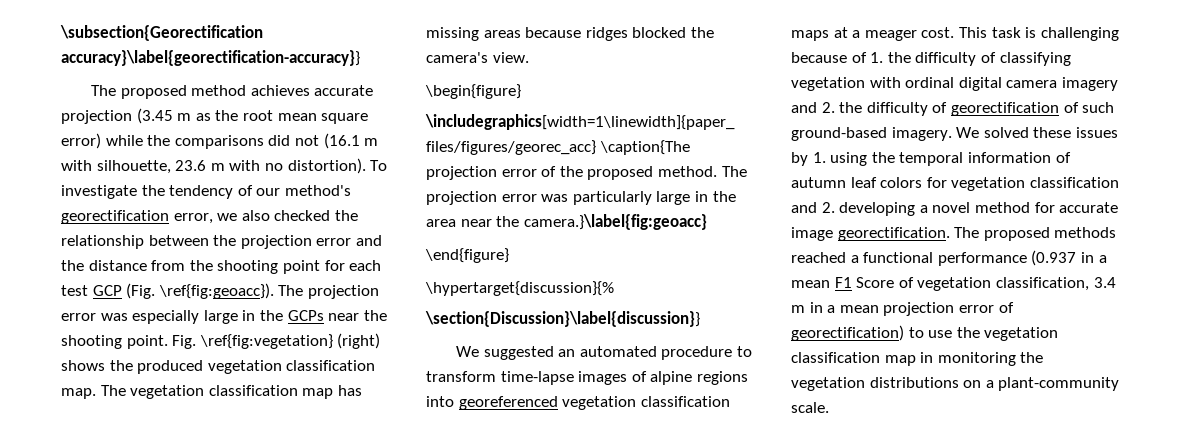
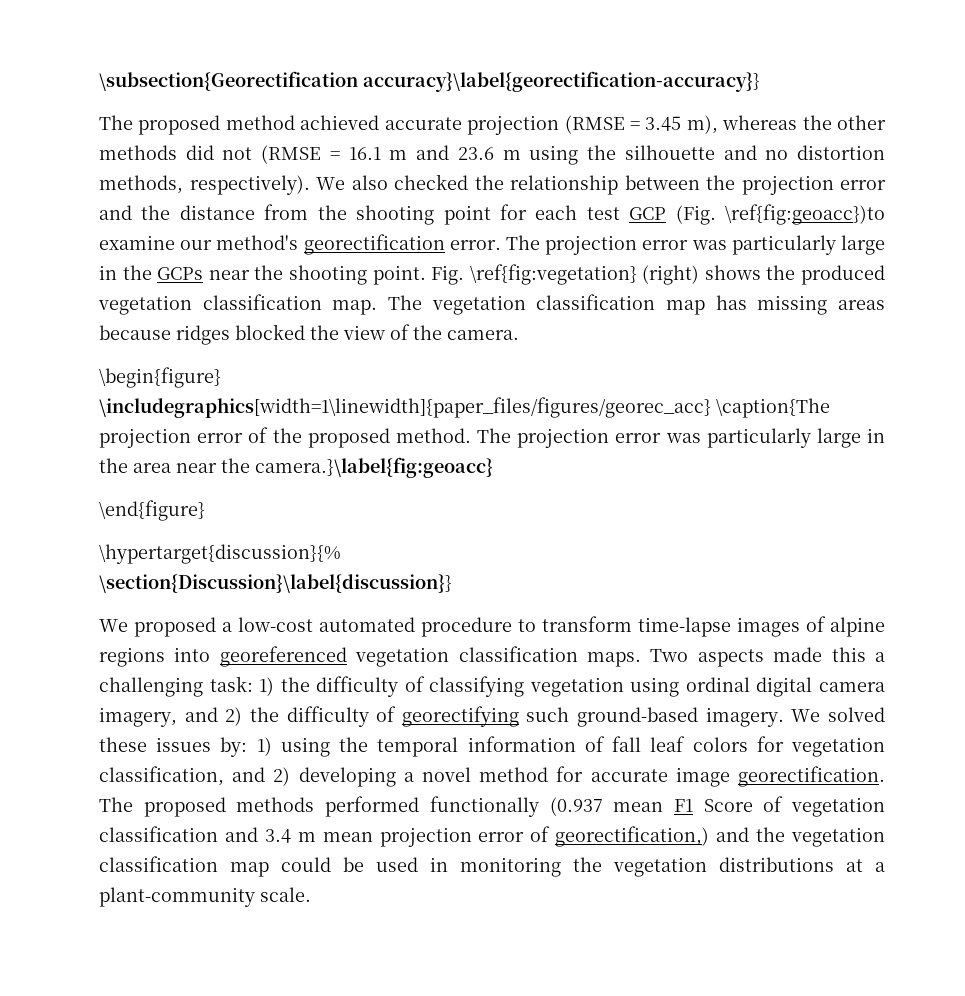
- The proposed method achieves accurate projection (3.45 m as the root mean square error) while the comparisons did not (16.1 m with silhouette, 23.6 m with no distortion). To investigate the tendency of our method's georectification error, we also checked the relationship between the projection error and the distance from the shooting point for each test GCP (Fig. \ref{fig:geoacc}). The projection error was especially large in the GCPs near the shooting point.
+ The proposed method achieved accurate projection (RMSE = 3.45 m), whereas the other methods did not (RMSE = 16.1 m and 23.6 m using the silhouette and no distortion methods, respectively). We also checked the relationship between the projection error and the distance from the shooting point for each test GCP (Fig. \ref{fig:geoacc})to examine our method's georectification error. The projection error was particularly large in the GCPs near the shooting point.
- The vegetation classification map has missing areas because ridges blocked the camera's view.
+ The vegetation classification map has missing areas because ridges blocked the view of the camera.
- We suggested an automated procedure to transform time-lapse images of alpine regions into georeferenced vegetation classification maps at a meager cost. This task is challenging because of 1. the difficulty of classifying vegetation with ordinal digital camera imagery and 2. the difficulty of georectification of such ground-based imagery.
+ We proposed a low-cost automated procedure to transform time-lapse images of alpine regions into georeferenced vegetation classification maps. Two aspects made this a challenging task: 1) the difficulty of classifying vegetation using ordinal digital camera imagery, and 2) the difficulty of georectifying such ground-based imagery.
- We solved these issues by 1. using the temporal information of autumn leaf colors for vegetation classification and 2. developing a novel method for accurate image georectification.
+ We solved these issues by: 1) using the temporal information of fall leaf colors for vegetation classification, and 2) developing a novel method for accurate image georectification.
- The proposed methods reached a functional performance (0.937 in a mean F1 Score of vegetation classification, 3.4 m in a mean projection error of georectification) to use the vegetation classification map in monitoring the vegetation distributions on a plant-community scale.
+ The proposed methods performed functionally (0.937 mean F1 Score of vegetation classification and 3.4 m mean projection error of georectification,) and the vegetation classification map could be used in monitoring the vegetation distributions at a plant-community scale.

